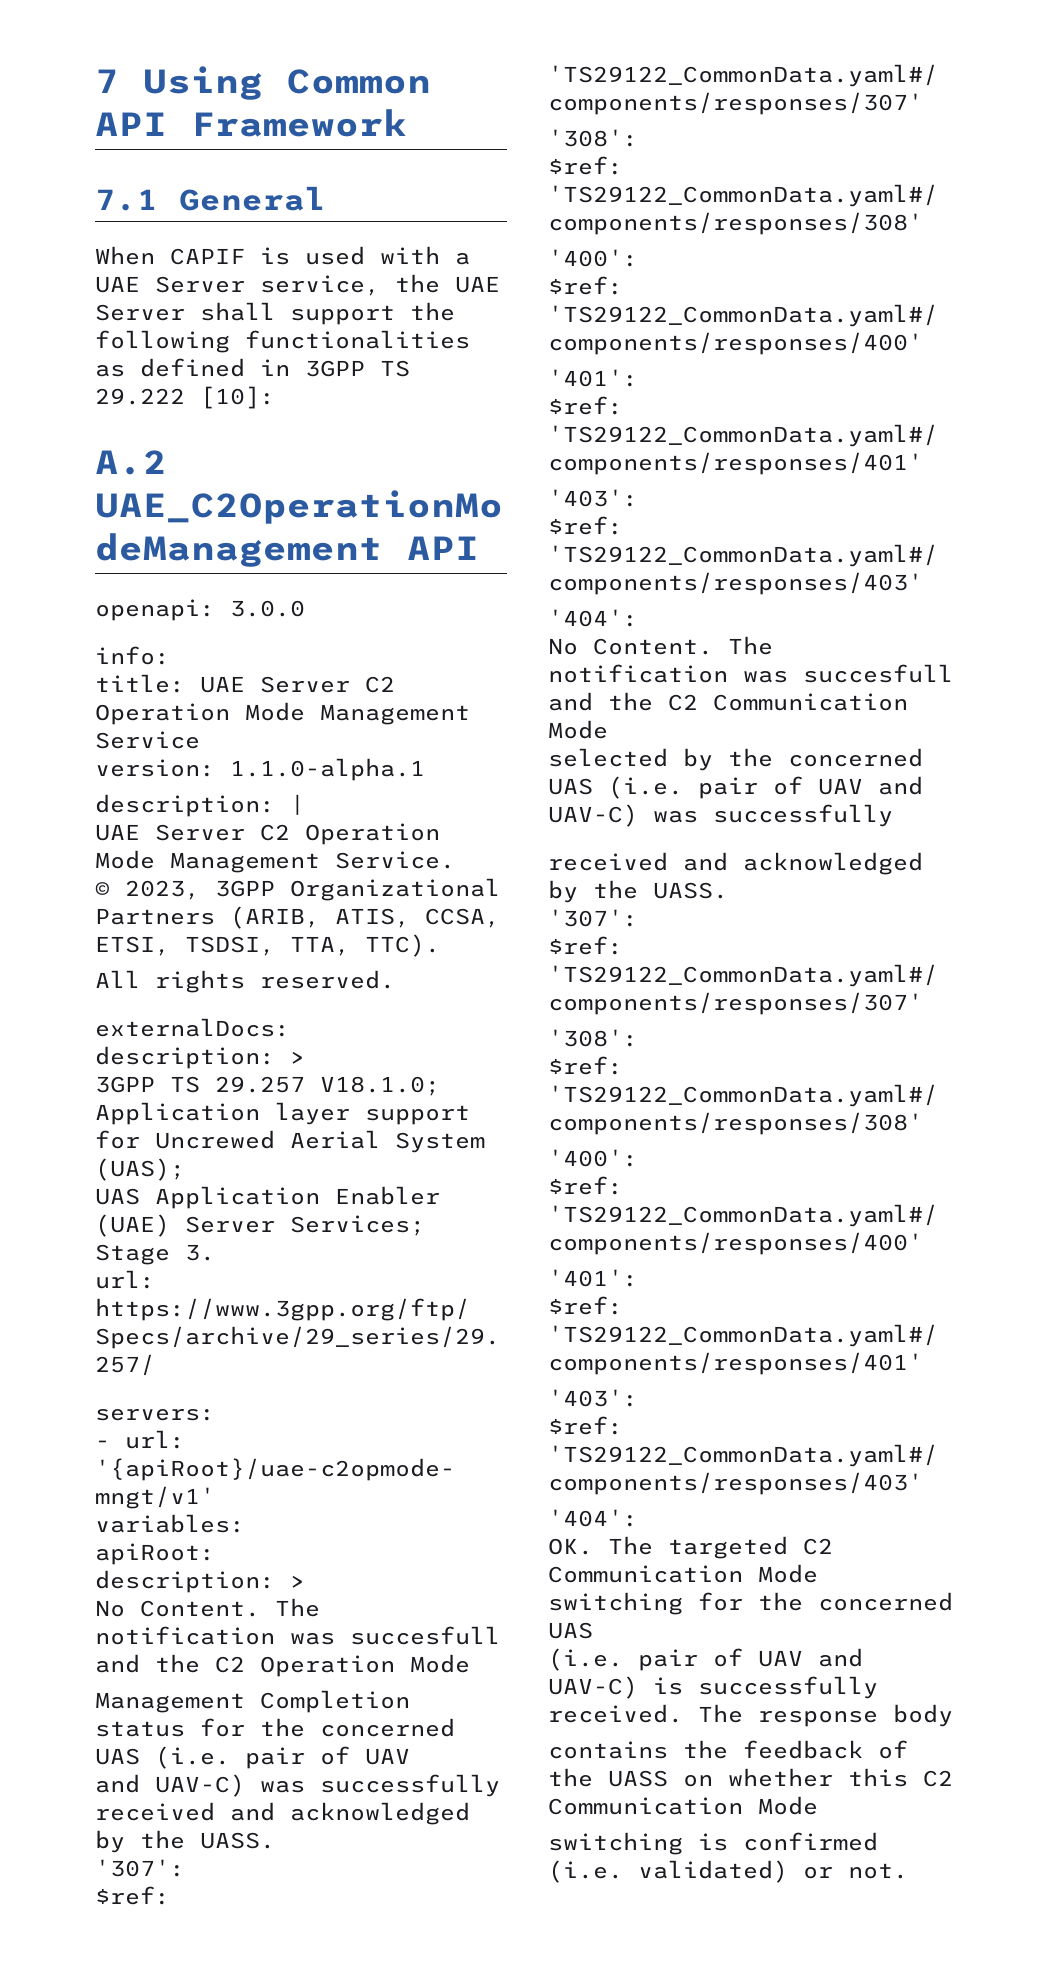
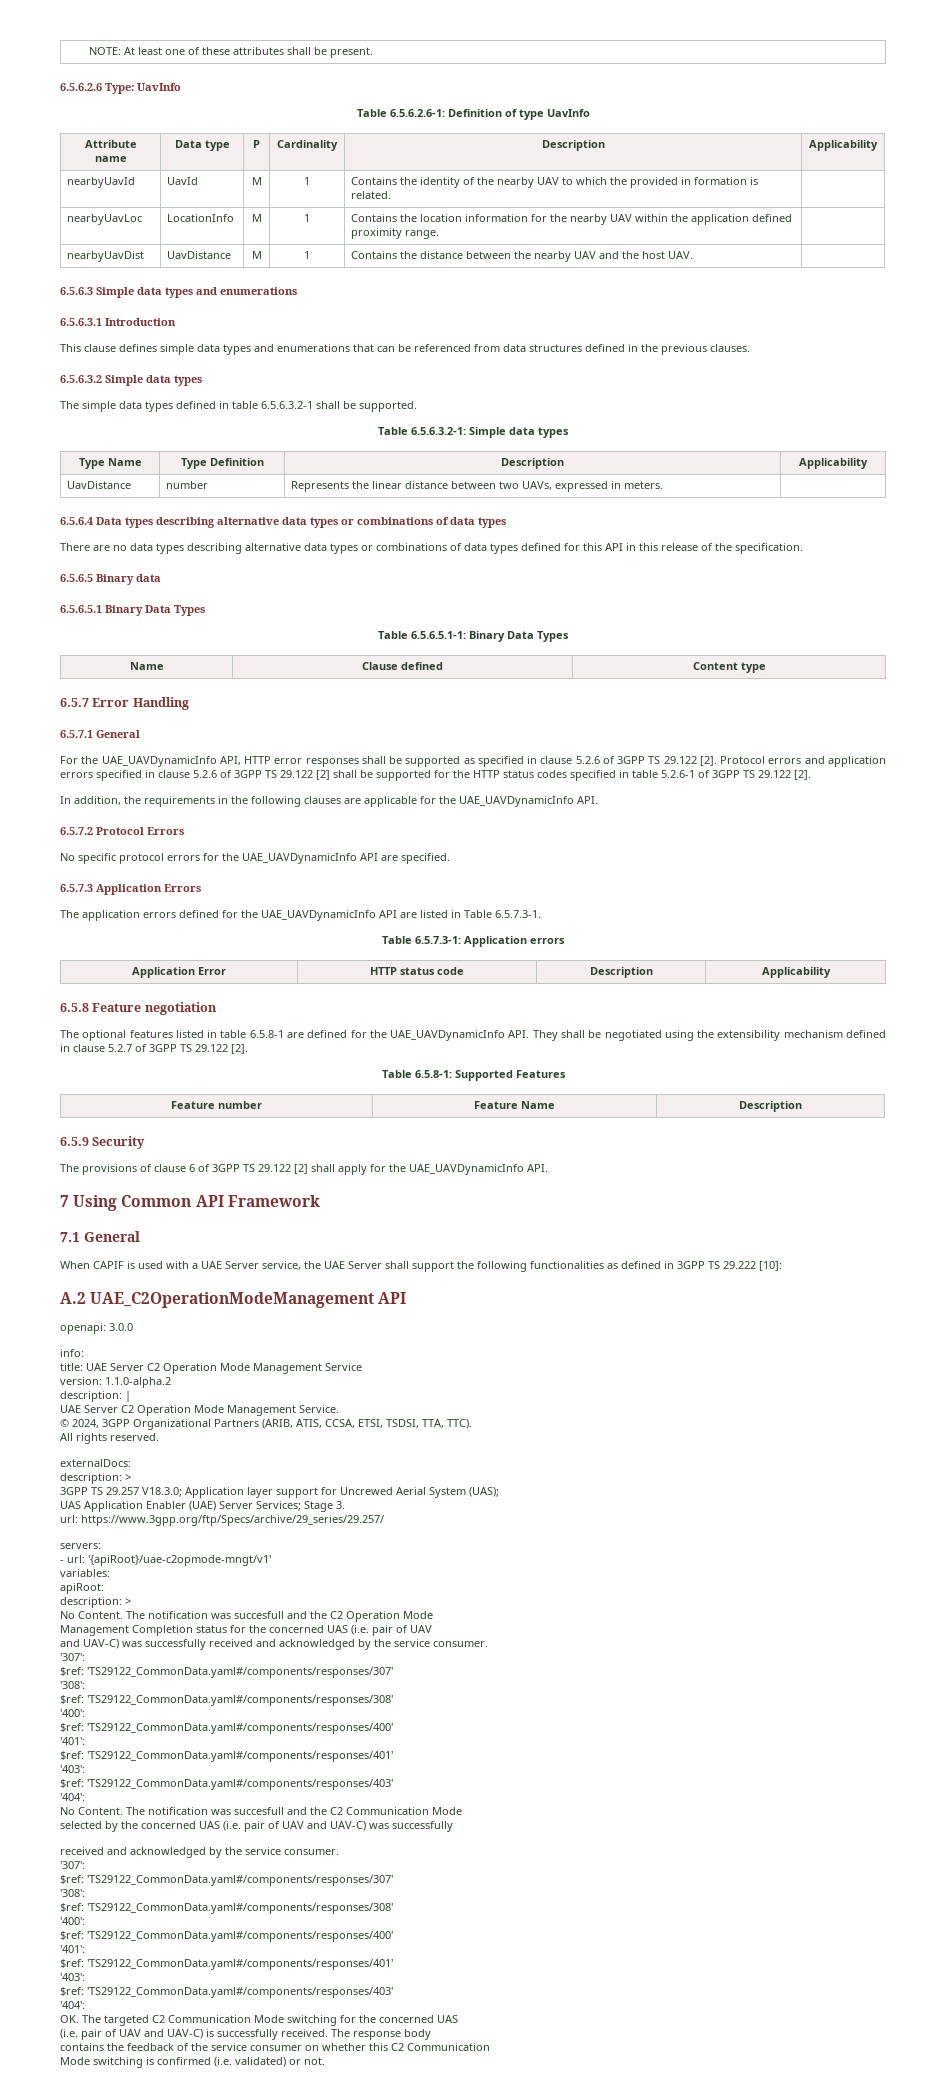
+ NOTE: At least one of these attributes shall be present.
+ 6.5.6.2.6 Type: UavInfo
+ Table 6.5.6.2.6-1: Definition of type UavInfo
+ Attribute name | Data type | P | Cardinality | Description | Applicability
+ nearbyUavId | UavId | M | 1 | Contains the identity of the nearby UAV to which the provided in formation is related. |
+ nearbyUavLoc | LocationInfo | M | 1 | Contains the location information for the nearby UAV within the application defined proximity range. |
+ nearbyUavDist | UavDistance | M | 1 | Contains the distance between the nearby UAV and the host UAV. |
+ 6.5.6.3 Simple data types and enumerations
+ 6.5.6.3.1 Introduction
+ This clause defines simple data types and enumerations that can be referenced from data structures defined in the previous clauses.
+ 6.5.6.3.2 Simple data types
+ The simple data types defined in table 6.5.6.3.2-1 shall be supported.
+ Table 6.5.6.3.2-1: Simple data types
+ Type Name | Type Definition | Description | Applicability
+ UavDistance | number | Represents the linear distance between two UAVs, expressed in meters. |
+ 6.5.6.4 Data types describing alternative data types or combinations of data types
+ There are no data types describing alternative data types or combinations of data types defined for this API in this release of the specification.
+ 6.5.6.5 Binary data
+ 6.5.6.5.1 Binary Data Types
+ Table 6.5.6.5.1-1: Binary Data Types
+ Name | Clause defined | Content type
+ 6.5.7 Error Handling
+ 6.5.7.1 General
+ For the UAE_UAVDynamicInfo API, HTTP error responses shall be supported as specified in clause 5.2.6 of 3GPP TS 29.122 [2]. Protocol errors and application errors specified in clause 5.2.6 of 3GPP TS 29.122 [2] shall be supported for the HTTP status codes specified in table 5.2.6-1 of 3GPP TS 29.122 [2].
+ In addition, the requirements in the following clauses are applicable for the UAE_UAVDynamicInfo API.
+ 6.5.7.2 Protocol Errors
+ No specific protocol errors for the UAE_UAVDynamicInfo API are specified.
+ 6.5.7.3 Application Errors
+ The application errors defined for the UAE_UAVDynamicInfo API are listed in Table 6.5.7.3-1.
+ Table 6.5.7.3-1: Application errors
+ Application Error | HTTP status code | Description | Applicability
+ 6.5.8 Feature negotiation
+ The optional features listed in table 6.5.8-1 are defined for the UAE_UAVDynamicInfo API. They shall be negotiated using the extensibility mechanism defined in clause 5.2.7 of 3GPP TS 29.122 [2].
+ Table 6.5.8-1: Supported Features
+ Feature number | Feature Name | Description
+ 6.5.9 Security
+ The provisions of clause 6 of 3GPP TS 29.122 [2] shall apply for the UAE_UAVDynamicInfo API.
- version: 1.1.0-alpha.1
+ version: 1.1.0-alpha.2
- © 2023, 3GPP Organizational Partners (ARIB, ATIS, CCSA, ETSI, TSDSI, TTA, TTC).
+ © 2024, 3GPP Organizational Partners (ARIB, ATIS, CCSA, ETSI, TSDSI, TTA, TTC).
- 3GPP TS 29.257 V18.1.0; Application layer support for Uncrewed Aerial System (UAS);
+ 3GPP TS 29.257 V18.3.0; Application layer support for Uncrewed Aerial System (UAS);
- and UAV-C) was successfully received and acknowledged by the UASS.
+ and UAV-C) was successfully received and acknowledged by the service consumer.
  selected by the concerned UAS (i.e. pair of UAV and UAV-C) was successfully
- received and acknowledged by the UASS.
+ received and acknowledged by the service consumer.
- contains the feedback of the UASS on whether this C2 Communication Mode
- switching is confirmed (i.e. validated) or not.
+ contains the feedback of the service consumer on whether this C2 Communication
+ Mode switching is confirmed (i.e. validated) or not.

